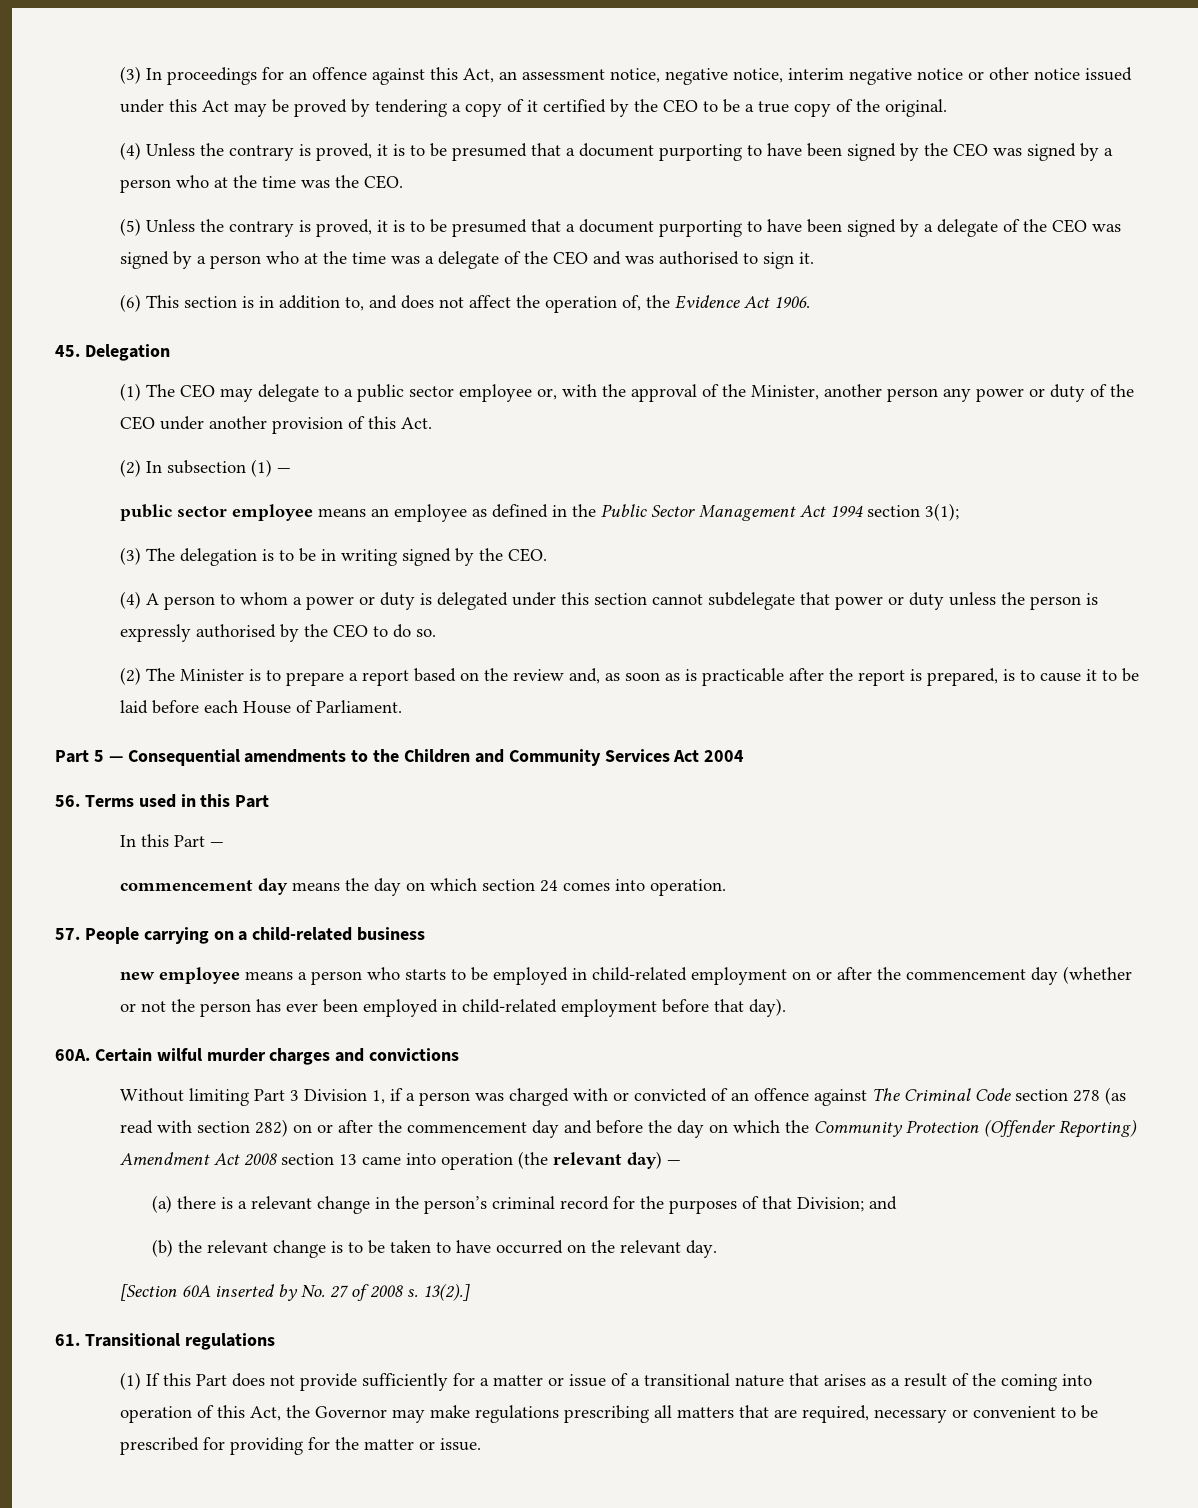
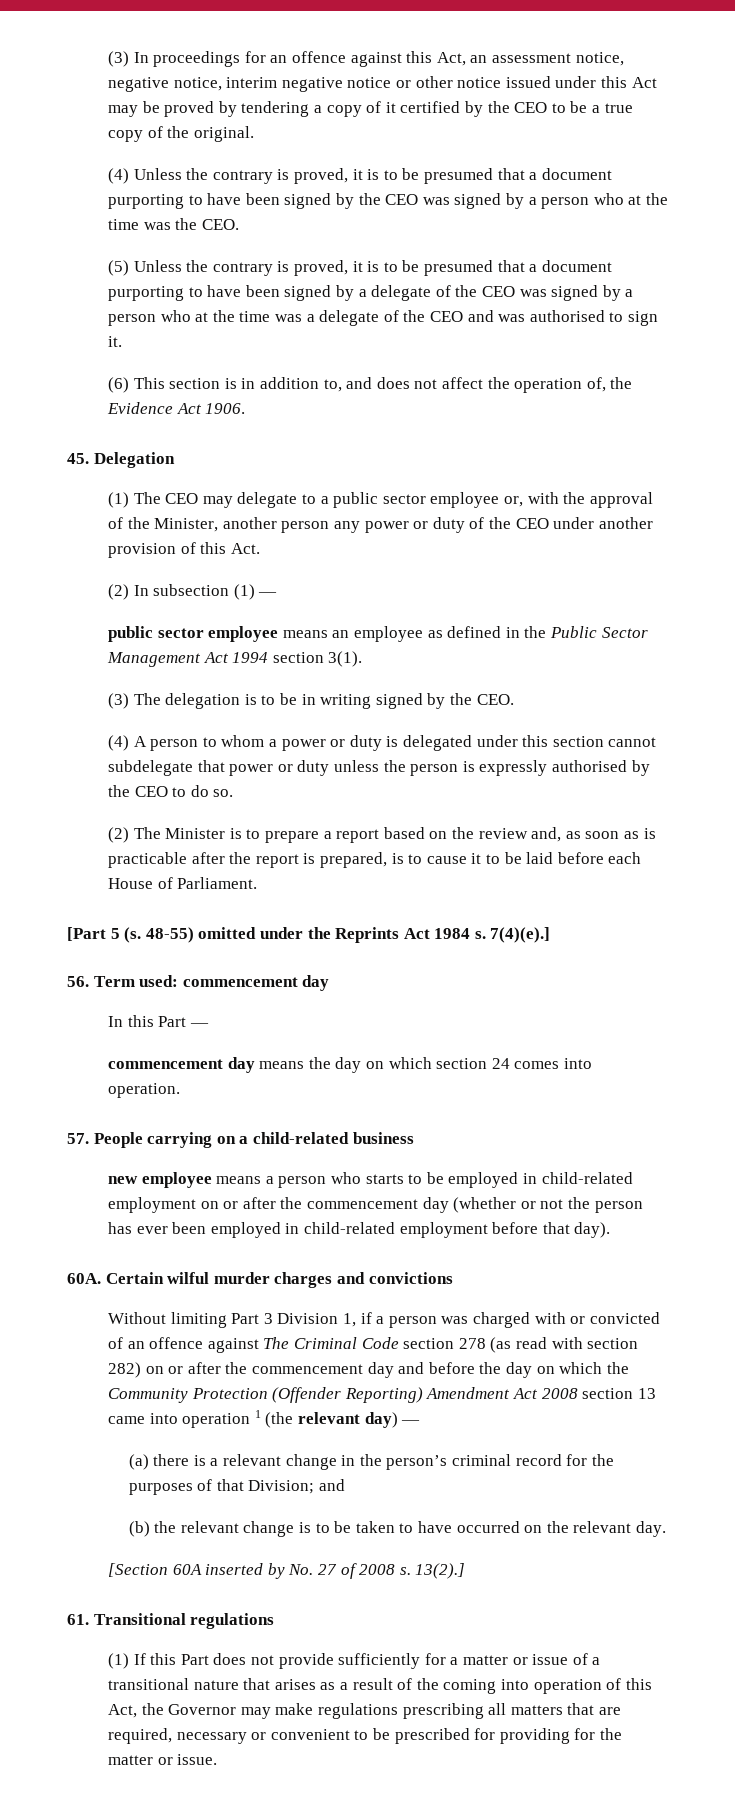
- public sector employee means an employee as defined in the Public Sector Management Act 1994 section 3(1);
+ public sector employee means an employee as defined in the Public Sector Management Act 1994 section 3(1).
- Part 5 — Consequential amendments to the Children and Community Services Act 2004
- 56. Terms used in this Part
+ [Part 5 (s. 48-55) omitted under the Reprints Act 1984 s. 7(4)(e).]
+ 56. Term used: commencement day
- Without limiting Part 3 Division 1, if a person was charged with or convicted of an offence against The Criminal Code section 278 (as read with section 282) on or after the commencement day and before the day on which the Community Protection (Offender Reporting) Amendment Act 2008 section 13 came into operation (the relevant day) —
+ Without limiting Part 3 Division 1, if a person was charged with or convicted of an offence against The Criminal Code section 278 (as read with section 282) on or after the commencement day and before the day on which the Community Protection (Offender Reporting) Amendment Act 2008 section 13 came into operation 1 (the relevant day) —

